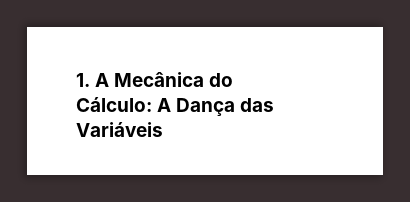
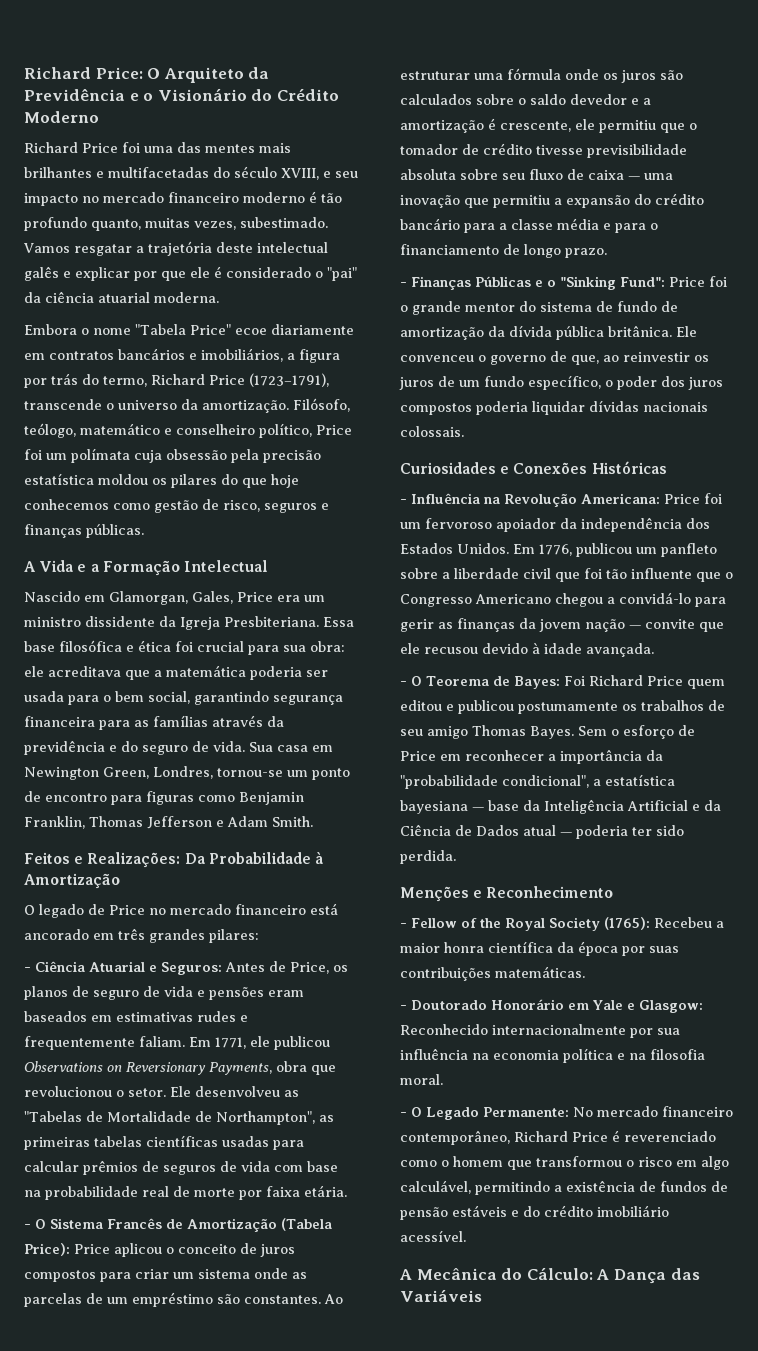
- 1. A Mecânica do Cálculo: A Dança das Variáveis
+ Richard Price: O Arquiteto da Previdência e o Visionário do Crédito Moderno
+ Richard Price foi uma das mentes mais brilhantes e multifacetadas do século XVIII, e seu impacto no mercado financeiro moderno é tão profundo quanto, muitas vezes, subestimado. Vamos resgatar a trajetória deste intelectual galês e explicar por que ele é considerado o "pai" da ciência atuarial moderna.
+ Embora o nome "Tabela Price" ecoe diariamente em contratos bancários e imobiliários, a figura por trás do termo, Richard Price (1723–1791), transcende o universo da amortização. Filósofo, teólogo, matemático e conselheiro político, Price foi um polímata cuja obsessão pela precisão estatística moldou os pilares do que hoje conhecemos como gestão de risco, seguros e finanças públicas.
+ A Vida e a Formação Intelectual
+ Nascido em Glamorgan, Gales, Price era um ministro dissidente da Igreja Presbiteriana. Essa base filosófica e ética foi crucial para sua obra: ele acreditava que a matemática poderia ser usada para o bem social, garantindo segurança financeira para as famílias através da previdência e do seguro de vida. Sua casa em Newington Green, Londres, tornou-se um ponto de encontro para figuras como Benjamin Franklin, Thomas Jefferson e Adam Smith.
+ Feitos e Realizações: Da Probabilidade à Amortização
+ O legado de Price no mercado financeiro está ancorado em três grandes pilares:
+ - Ciência Atuarial e Seguros: Antes de Price, os planos de seguro de vida e pensões eram baseados em estimativas rudes e frequentemente faliam. Em 1771, ele publicou Observations on Reversionary Payments, obra que revolucionou o setor. Ele desenvolveu as "Tabelas de Mortalidade de Northampton", as primeiras tabelas científicas usadas para calcular prêmios de seguros de vida com base na probabilidade real de morte por faixa etária.
+ - O Sistema Francês de Amortização (Tabela Price): Price aplicou o conceito de juros compostos para criar um sistema onde as parcelas de um empréstimo são constantes. Ao estruturar uma fórmula onde os juros são calculados sobre o saldo devedor e a amortização é crescente, ele permitiu que o tomador de crédito tivesse previsibilidade absoluta sobre seu fluxo de caixa — uma inovação que permitiu a expansão do crédito bancário para a classe média e para o financiamento de longo prazo.
+ - Finanças Públicas e o "Sinking Fund": Price foi o grande mentor do sistema de fundo de amortização da dívida pública britânica. Ele convenceu o governo de que, ao reinvestir os juros de um fundo específico, o poder dos juros compostos poderia liquidar dívidas nacionais colossais.
+ Curiosidades e Conexões Históricas
+ - Influência na Revolução Americana: Price foi um fervoroso apoiador da independência dos Estados Unidos. Em 1776, publicou um panfleto sobre a liberdade civil que foi tão influente que o Congresso Americano chegou a convidá-lo para gerir as finanças da jovem nação — convite que ele recusou devido à idade avançada.
+ - O Teorema de Bayes: Foi Richard Price quem editou e publicou postumamente os trabalhos de seu amigo Thomas Bayes. Sem o esforço de Price em reconhecer a importância da "probabilidade condicional", a estatística bayesiana — base da Inteligência Artificial e da Ciência de Dados atual — poderia ter sido perdida.
+ Menções e Reconhecimento
+ - Fellow of the Royal Society (1765): Recebeu a maior honra científica da época por suas contribuições matemáticas.
+ - Doutorado Honorário em Yale e Glasgow: Reconhecido internacionalmente por sua influência na economia política e na filosofia moral.
+ - O Legado Permanente: No mercado financeiro contemporâneo, Richard Price é reverenciado como o homem que transformou o risco em algo calculável, permitindo a existência de fundos de pensão estáveis e do crédito imobiliário acessível.
+ A Mecânica do Cálculo: A Dança das Variáveis

